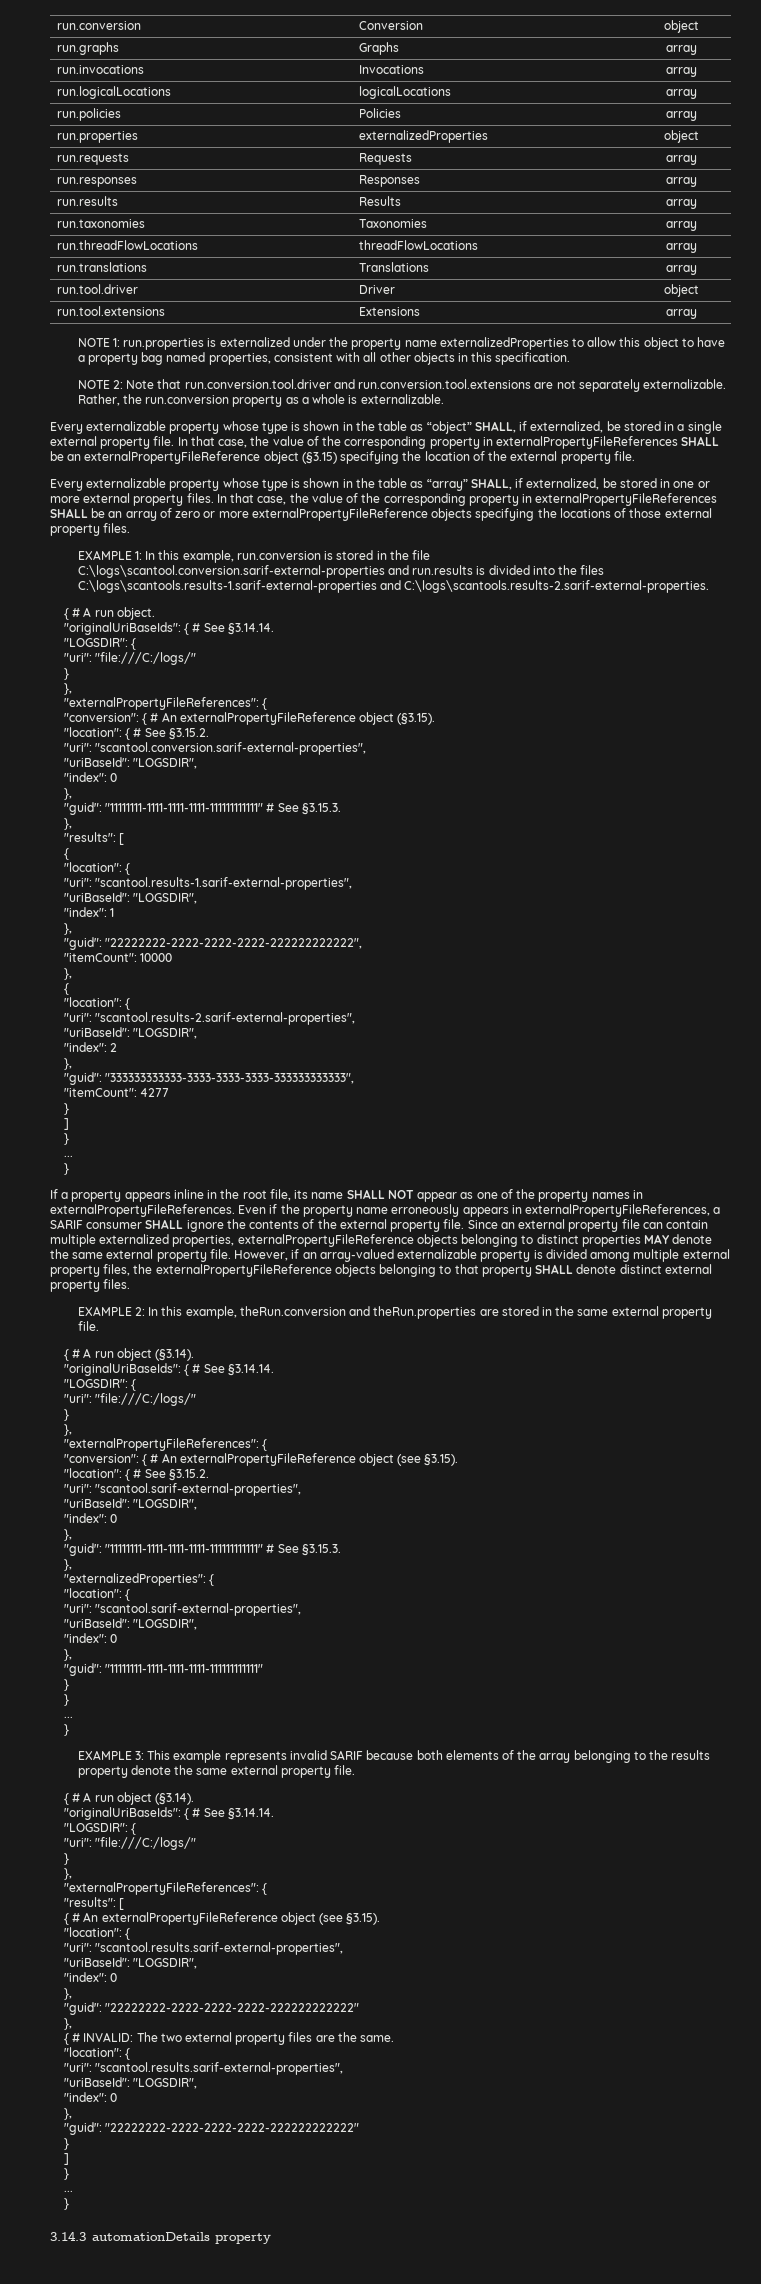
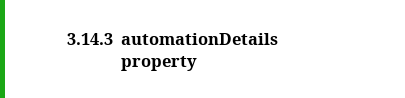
- run.conversion | Conversion | object
- run.graphs | Graphs | array
- run.invocations | Invocations | array
- run.logicalLocations | logicalLocations | array
- run.policies | Policies | array
- run.properties | externalizedProperties | object
- run.requests | Requests | array
- run.responses | Responses | array
- run.results | Results | array
- run.taxonomies | Taxonomies | array
- run.threadFlowLocations | threadFlowLocations | array
- run.translations | Translations | array
- run.tool.driver | Driver | object
- run.tool.extensions | Extensions | array
- NOTE 1: run.properties is externalized under the property name externalizedProperties to allow this object to have a property bag named properties, consistent with all other objects in this specification.
- NOTE 2: Note that run.conversion.tool.driver and run.conversion.tool.extensions are not separately externalizable. Rather, the run.conversion property as a whole is externalizable.
- Every externalizable property whose type is shown in the table as “object” SHALL, if externalized, be stored in a single external property file. In that case, the value of the corresponding property in externalPropertyFileReferences SHALL be an externalPropertyFileReference object (§3.15) specifying the location of the external property file.
- Every externalizable property whose type is shown in the table as “array” SHALL, if externalized, be stored in one or more external property files. In that case, the value of the corresponding property in externalPropertyFileReferences SHALL be an array of zero or more externalPropertyFileReference objects specifying the locations of those external property files.
- EXAMPLE 1: In this example, run.conversion is stored in the file C:\logs\scantool.conversion.sarif-external-properties and run.results is divided into the files C:\logs\scantools.results-1.sarif-external-properties and C:\logs\scantools.results-2.sarif-external-properties.
- { # A run object.
- "originalUriBaseIds": { # See §3.14.14.
- "LOGSDIR": {
- "uri": "file:///C:/logs/"
- }
- },
- "externalPropertyFileReferences": {
- "conversion": { # An externalPropertyFileReference object (§3.15).
- "location": { # See §3.15.2.
- "uri": "scantool.conversion.sarif-external-properties",
- "uriBaseId": "LOGSDIR",
- "index": 0
- },
- "guid": "11111111-1111-1111-1111-111111111111" # See §3.15.3.
- },
- "results": [
- {
- "location": {
- "uri": "scantool.results-1.sarif-external-properties",
- "uriBaseId": "LOGSDIR",
- "index": 1
- },
- "guid": "22222222-2222-2222-2222-222222222222",
- "itemCount": 10000
- },
- {
- "location": {
- "uri": "scantool.results-2.sarif-external-properties",
- "uriBaseId": "LOGSDIR",
- "index": 2
- },
- "guid": "333333333333-3333-3333-3333-333333333333",
- "itemCount": 4277
- }
- ]
- }
- ...
- }
- If a property appears inline in the root file, its name SHALL NOT appear as one of the property names in externalPropertyFileReferences. Even if the property name erroneously appears in externalPropertyFileReferences, a SARIF consumer SHALL ignore the contents of the external property file. Since an external property file can contain multiple externalized properties, externalPropertyFileReference objects belonging to distinct properties MAY denote the same external property file. However, if an array-valued externalizable property is divided among multiple external property files, the externalPropertyFileReference objects belonging to that property SHALL denote distinct external property files.
- EXAMPLE 2: In this example, theRun.conversion and theRun.properties are stored in the same external property file.
- { # A run object (§3.14).
- "originalUriBaseIds": { # See §3.14.14.
- "LOGSDIR": {
- "uri": "file:///C:/logs/"
- }
- },
- "externalPropertyFileReferences": {
- "conversion": { # An externalPropertyFileReference object (see §3.15).
- "location": { # See §3.15.2.
- "uri": "scantool.sarif-external-properties",
- "uriBaseId": "LOGSDIR",
- "index": 0
- },
- "guid": "11111111-1111-1111-1111-111111111111" # See §3.15.3.
- },
- "externalizedProperties": {
- "location": {
- "uri": "scantool.sarif-external-properties",
- "uriBaseId": "LOGSDIR",
- "index": 0
- },
- "guid": "11111111-1111-1111-1111-111111111111"
- }
- }
- ...
- }
- EXAMPLE 3: This example represents invalid SARIF because both elements of the array belonging to the results property denote the same external property file.
- { # A run object (§3.14).
- "originalUriBaseIds": { # See §3.14.14.
- "LOGSDIR": {
- "uri": "file:///C:/logs/"
- }
- },
- "externalPropertyFileReferences": {
- "results": [
- { # An externalPropertyFileReference object (see §3.15).
- "location": {
- "uri": "scantool.results.sarif-external-properties",
- "uriBaseId": "LOGSDIR",
- "index": 0
- },
- "guid": "22222222-2222-2222-2222-222222222222"
- },
- { # INVALID: The two external property files are the same.
- "location": {
- "uri": "scantool.results.sarif-external-properties",
- "uriBaseId": "LOGSDIR",
- "index": 0
- },
- "guid": "22222222-2222-2222-2222-222222222222"
- }
- ]
- }
- ...
- }

